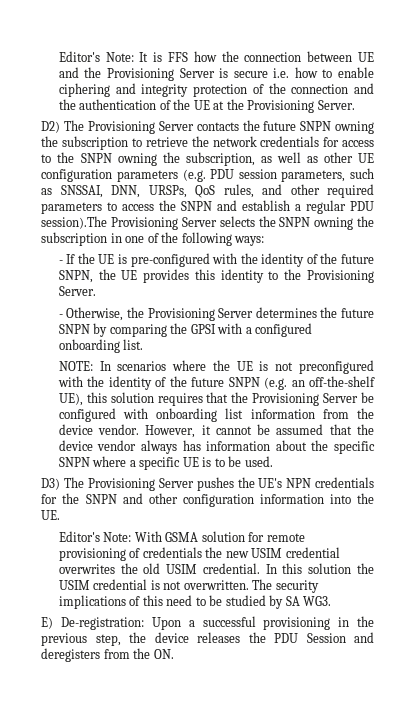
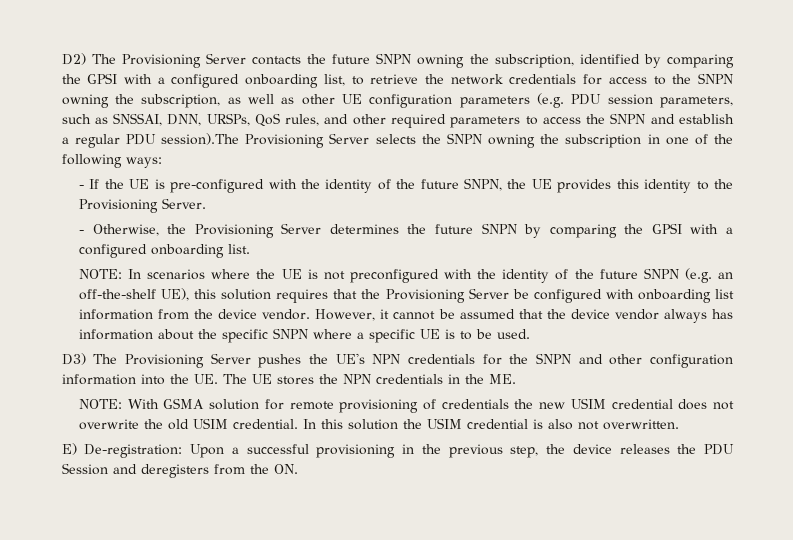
- Editor's Note: It is FFS how the connection between UE and the Provisioning Server is secure i.e. how to enable ciphering and integrity protection of the connection and the authentication of the UE at the Provisioning Server.
- D2) The Provisioning Server contacts the future SNPN owning the subscription to retrieve the network credentials for access to the SNPN owning the subscription, as well as other UE configuration parameters (e.g. PDU session parameters, such as SNSSAI, DNN, URSPs, QoS rules, and other required parameters to access the SNPN and establish a regular PDU session).The Provisioning Server selects the SNPN owning the subscription in one of the following ways:
+ D2) The Provisioning Server contacts the future SNPN owning the subscription, identified by comparing the GPSI with a configured onboarding list, to retrieve the network credentials for access to the SNPN owning the subscription, as well as other UE configuration parameters (e.g. PDU session parameters, such as SNSSAI, DNN, URSPs, QoS rules, and other required parameters to access the SNPN and establish a regular PDU session).The Provisioning Server selects the SNPN owning the subscription in one of the following ways:
- D3) The Provisioning Server pushes the UE's NPN credentials for the SNPN and other configuration information into the UE.
- Editor's Note: With GSMA solution for remote provisioning of credentials the new USIM credential overwrites the old USIM credential.
+ D3) The Provisioning Server pushes the UE's NPN credentials for the SNPN and other configuration information into the UE. The UE stores the NPN credentials in the ME.
+ NOTE: With GSMA solution for remote provisioning of credentials the new USIM credential does not overwrite the old USIM credential.
- In this solution the USIM credential is not overwritten. The security implications of this need to be studied by SA WG3.
+ In this solution the USIM credential is also not overwritten.

